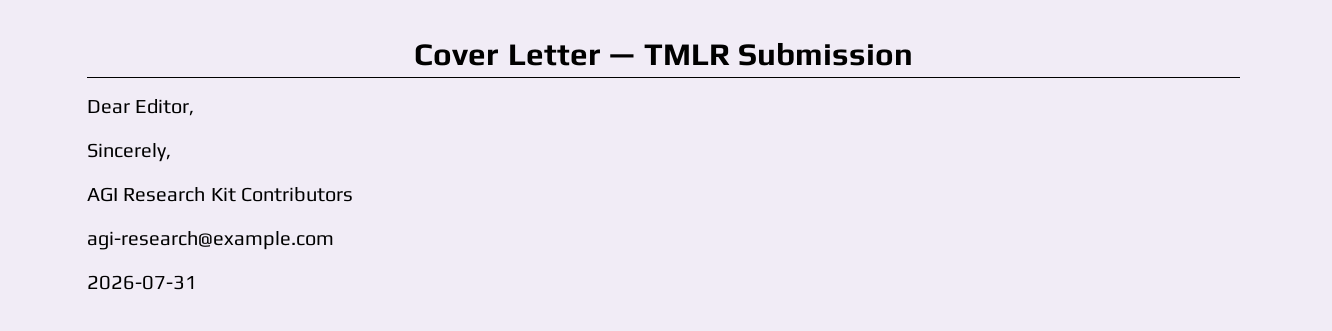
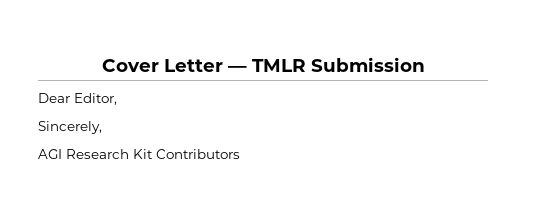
- agi-research@example.com
- 2026-07-31

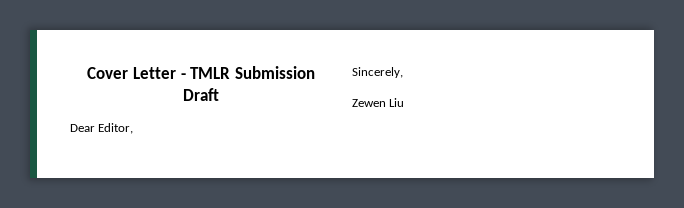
- Cover Letter — TMLR Submission
+ Cover Letter - TMLR Submission Draft
- AGI Research Kit Contributors
+ Zewen Liu

